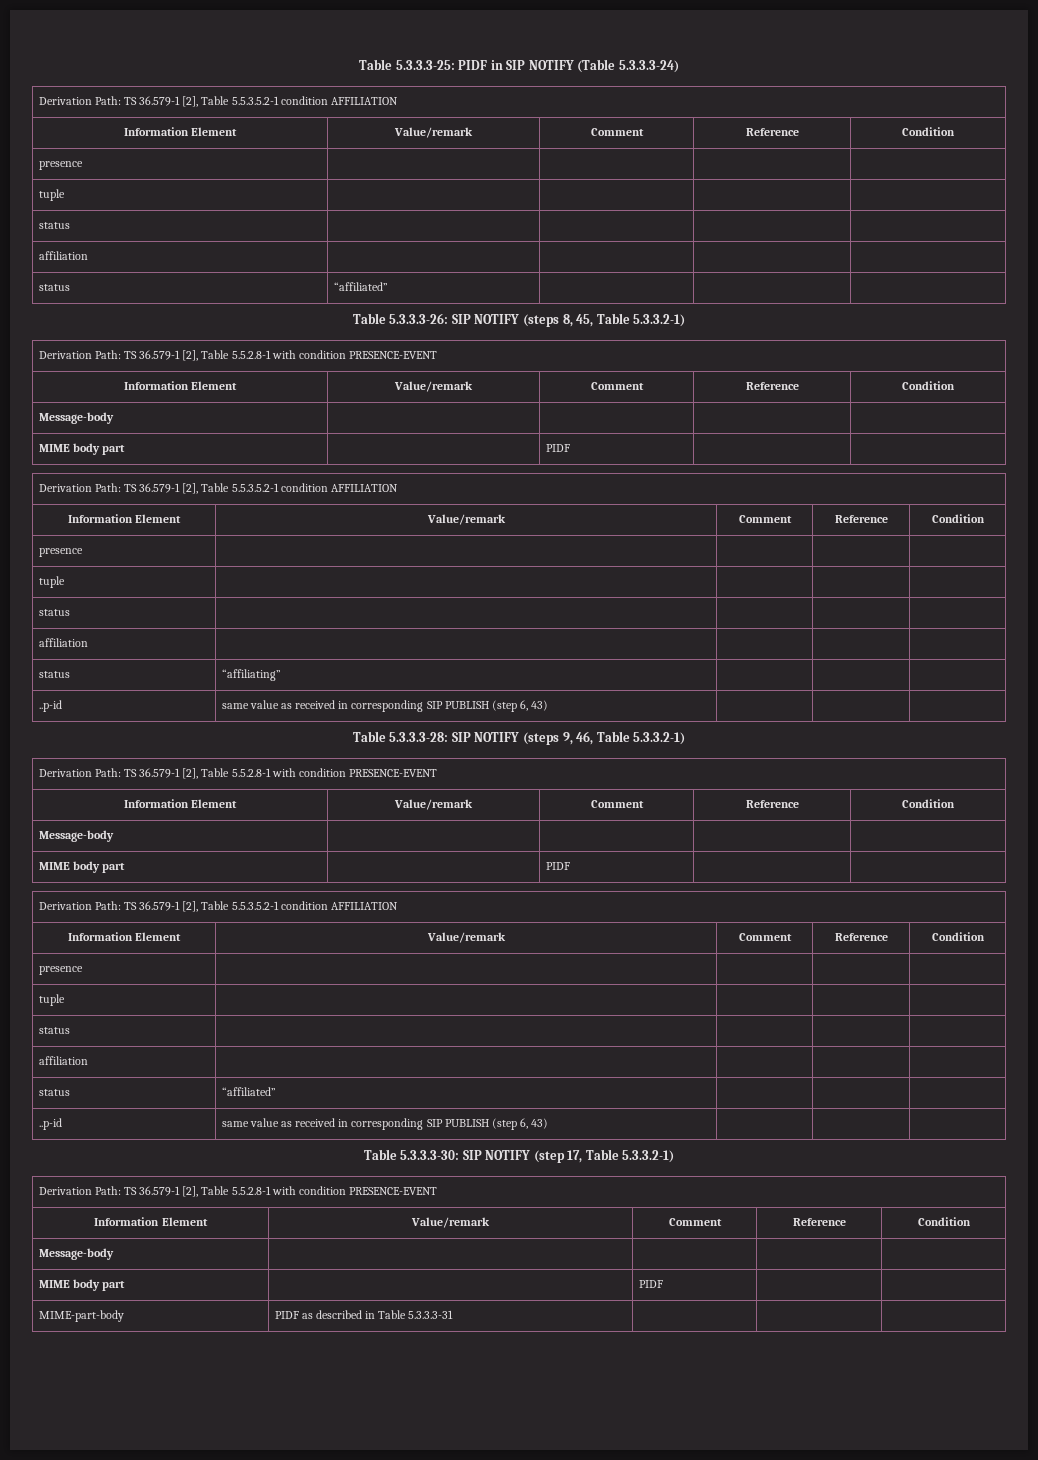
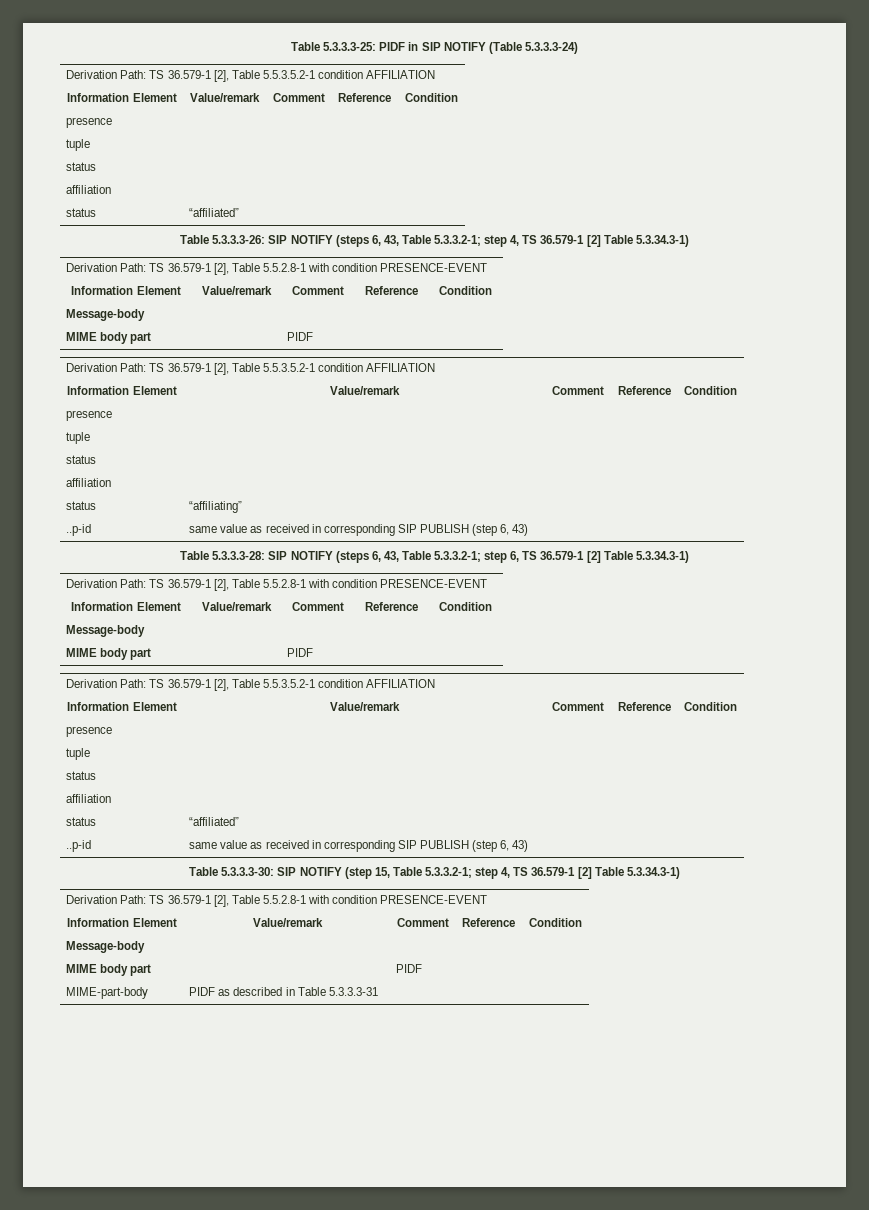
- Table 5.3.3.3-26: SIP NOTIFY (steps 8, 45, Table 5.3.3.2-1)
+ Table 5.3.3.3-26: SIP NOTIFY (steps 6, 43, Table 5.3.3.2-1; step 4, TS 36.579-1 [2] Table 5.3.34.3-1)
- Table 5.3.3.3-28: SIP NOTIFY (steps 9, 46, Table 5.3.3.2-1)
+ Table 5.3.3.3-28: SIP NOTIFY (steps 6, 43, Table 5.3.3.2-1; step 6, TS 36.579-1 [2] Table 5.3.34.3-1)
- Table 5.3.3.3-30: SIP NOTIFY (step 17, Table 5.3.3.2-1)
+ Table 5.3.3.3-30: SIP NOTIFY (step 15, Table 5.3.3.2-1; step 4, TS 36.579-1 [2] Table 5.3.34.3-1)

